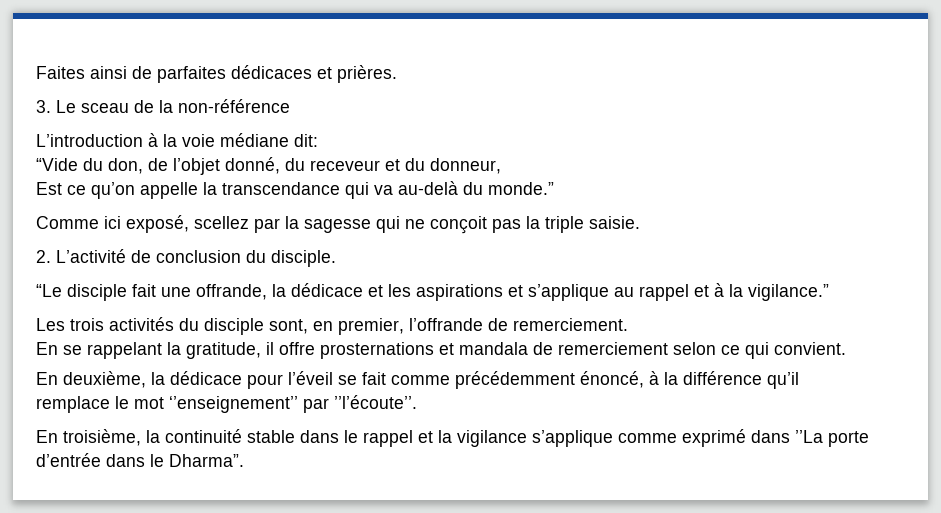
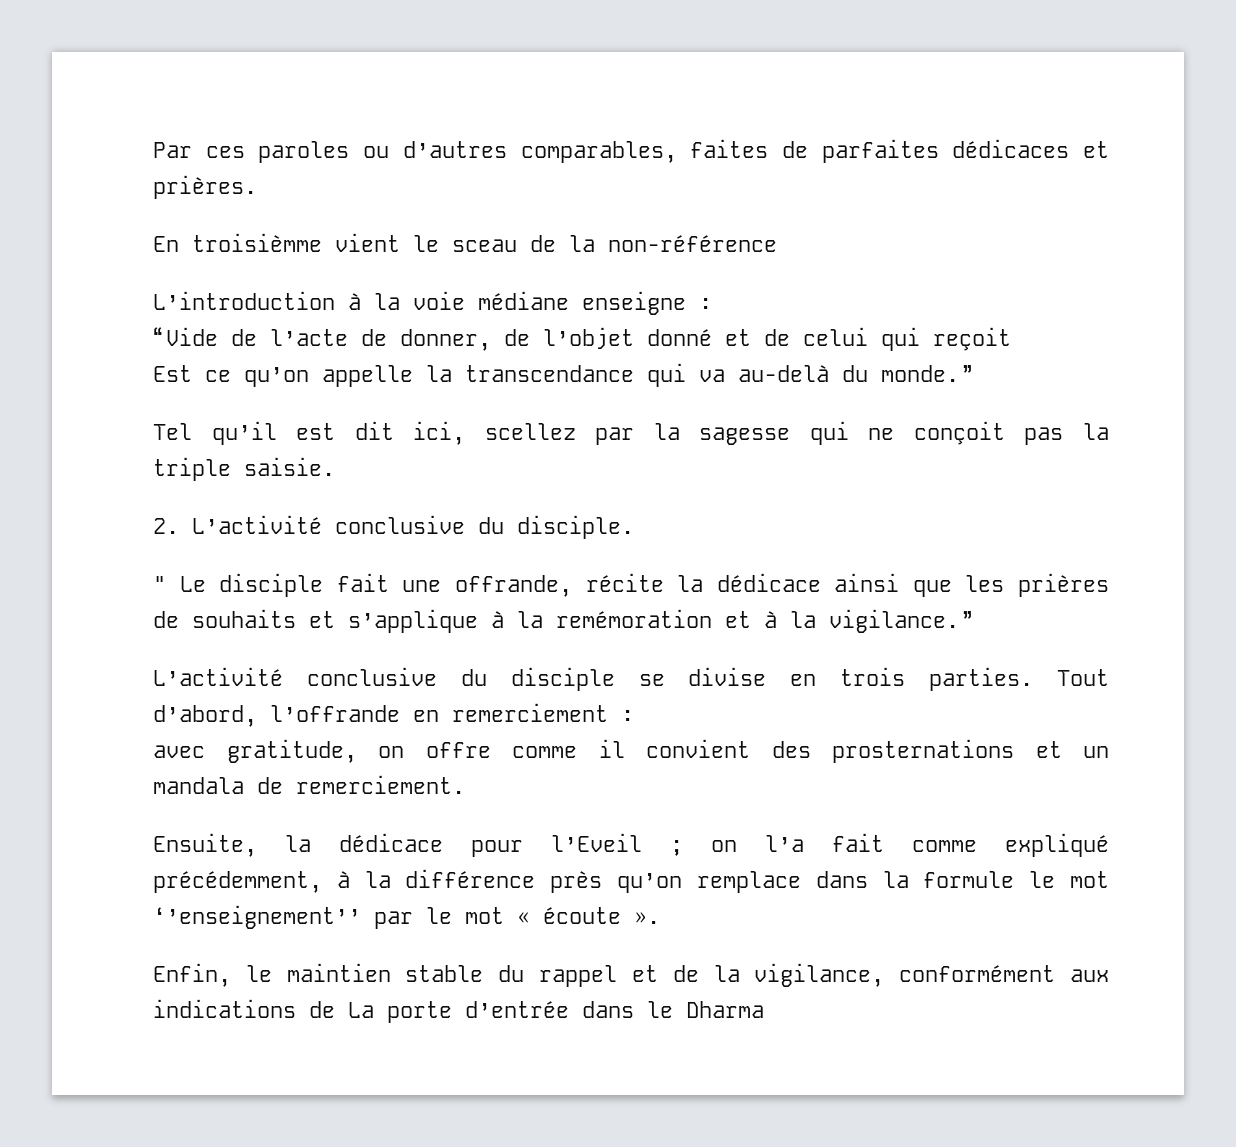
- Faites ainsi de parfaites dédicaces et prières.
+ Par ces paroles ou d’autres comparables, faites de parfaites dédicaces et prières.
- 3. Le sceau de la non-référence
+ En troisièmme vient le sceau de la non-référence
- L’introduction à la voie médiane dit:
+ L’introduction à la voie médiane enseigne :
- “Vide du don, de l’objet donné, du receveur et du donneur,
+ “Vide de l’acte de donner, de l’objet donné et de celui qui reçoit
- Comme ici exposé, scellez par la sagesse qui ne conçoit pas la triple saisie.
+ Tel qu’il est dit ici, scellez par la sagesse qui ne conçoit pas la triple saisie.
- 2. L’activité de conclusion du disciple.
+ 2. L’activité conclusive du disciple.
- “Le disciple fait une offrande, la dédicace et les aspirations et s’applique au rappel et à la vigilance.”
- Les trois activités du disciple sont, en premier, l’offrande de remerciement.
- En se rappelant la gratitude, il offre prosternations et mandala de remerciement selon ce qui convient.
- En deuxième, la dédicace pour l’éveil se fait comme précédemment énoncé, à la différence qu’il remplace le mot ‘’enseignement’’ par ’’l’écoute’’.
- En troisième, la continuité stable dans le rappel et la vigilance s’applique comme exprimé dans ’’La porte d’entrée dans le Dharma”.
+ " Le disciple fait une offrande, récite la dédicace ainsi que les prières de souhaits et s’applique à la remémoration et à la vigilance.”
+ L’activité conclusive du disciple se divise en trois parties. Tout d’abord, l’offrande en remerciement :
+ avec gratitude, on offre comme il convient des prosternations et un mandala de remerciement.
+ Ensuite, la dédicace pour l’Eveil ; on l’a fait comme expliqué précédemment, à la différence près qu’on remplace dans la formule le mot ‘’enseignement’’ par le mot « écoute ».
+ Enfin, le maintien stable du rappel et de la vigilance, conformément aux indications de La porte d’entrée dans le Dharma

